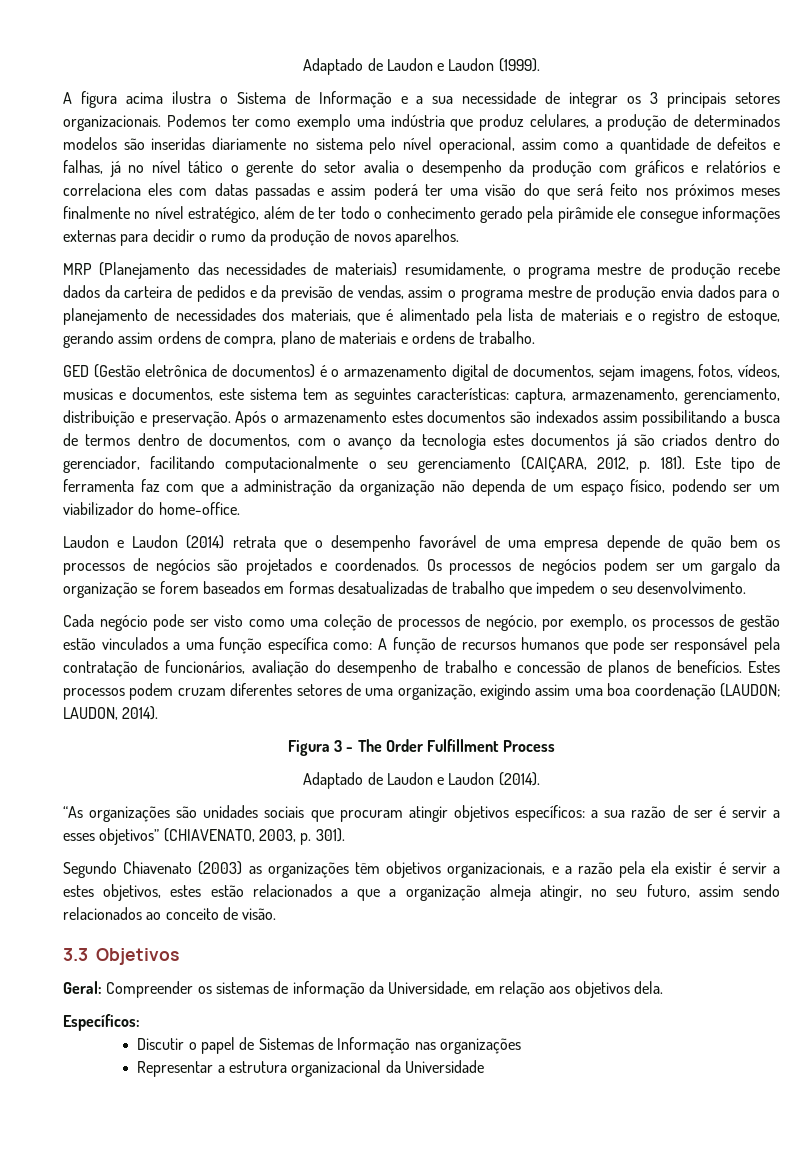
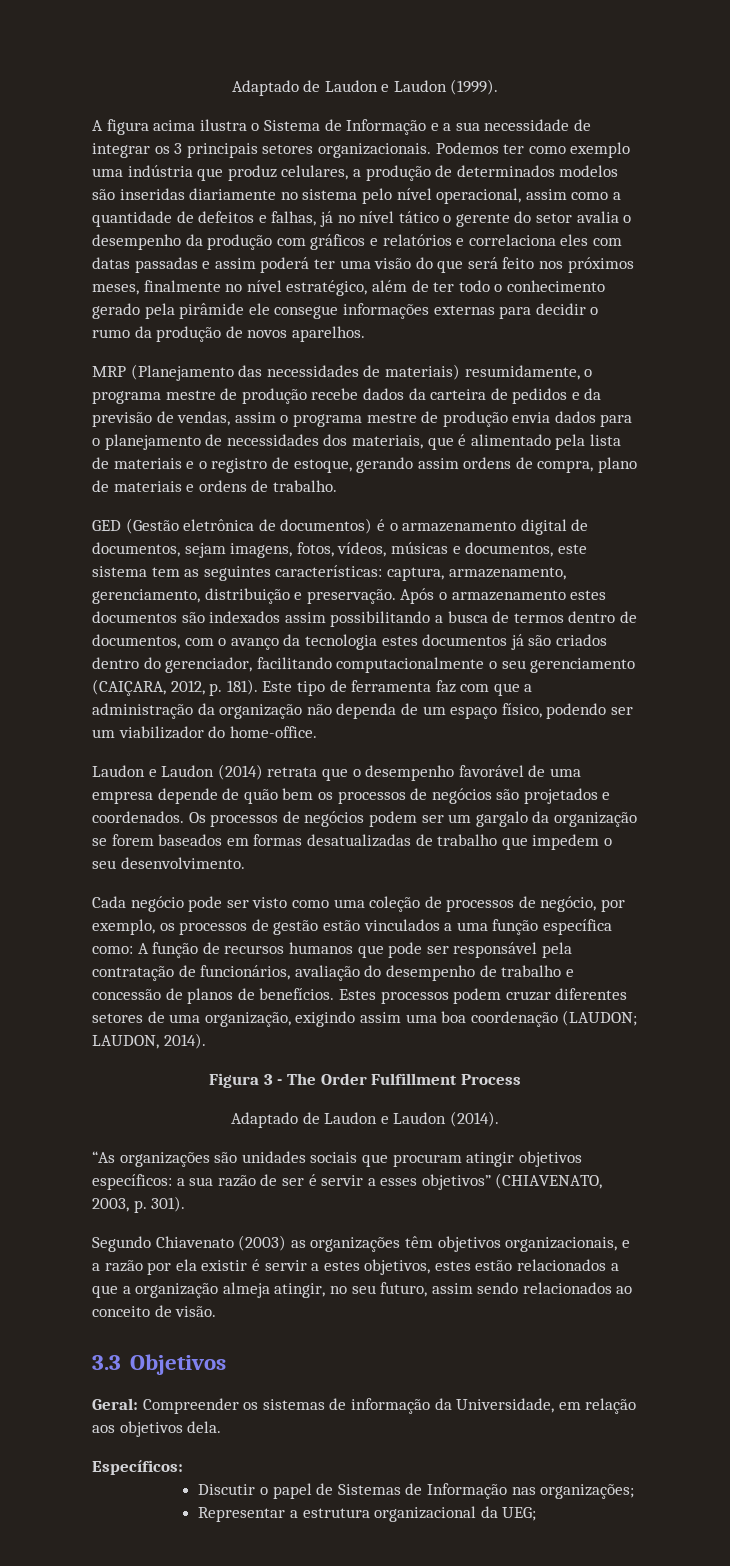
- Podemos ter como exemplo uma indústria que produz celulares, a produção de determinados modelos são inseridas diariamente no sistema pelo nível operacional, assim como a quantidade de defeitos e falhas, já no nível tático o gerente do setor avalia o desempenho da produção com gráficos e relatórios e correlaciona eles com datas passadas e assim poderá ter uma visão do que será feito nos próximos meses finalmente no nível estratégico, além de ter todo o conhecimento gerado pela pirâmide ele consegue informações externas para decidir o rumo da produção de novos aparelhos.
+ Podemos ter como exemplo uma indústria que produz celulares, a produção de determinados modelos são inseridas diariamente no sistema pelo nível operacional, assim como a quantidade de defeitos e falhas, já no nível tático o gerente do setor avalia o desempenho da produção com gráficos e relatórios e correlaciona eles com datas passadas e assim poderá ter uma visão do que será feito nos próximos meses, finalmente no nível estratégico, além de ter todo o conhecimento gerado pela pirâmide ele consegue informações externas para decidir o rumo da produção de novos aparelhos.
- GED (Gestão eletrônica de documentos) é o armazenamento digital de documentos, sejam imagens, fotos, vídeos, musicas e documentos, este sistema tem as seguintes características: captura, armazenamento, gerenciamento, distribuição e preservação.
+ GED (Gestão eletrônica de documentos) é o armazenamento digital de documentos, sejam imagens, fotos, vídeos, músicas e documentos, este sistema tem as seguintes características: captura, armazenamento, gerenciamento, distribuição e preservação.
- Estes processos podem cruzam diferentes setores de uma organização, exigindo assim uma boa coordenação (LAUDON; LAUDON, 2014).
+ Estes processos podem cruzar diferentes setores de uma organização, exigindo assim uma boa coordenação (LAUDON; LAUDON, 2014).
- Segundo Chiavenato (2003) as organizações têm objetivos organizacionais, e a razão pela ela existir é servir a estes objetivos, estes estão relacionados a que a organização almeja atingir, no seu futuro, assim sendo relacionados ao conceito de visão.
+ Segundo Chiavenato (2003) as organizações têm objetivos organizacionais, e a razão por ela existir é servir a estes objetivos, estes estão relacionados a que a organização almeja atingir, no seu futuro, assim sendo relacionados ao conceito de visão.
- Discutir o papel de Sistemas de Informação nas organizações
+ Discutir o papel de Sistemas de Informação nas organizações;
- Representar a estrutura organizacional da Universidade
+ Representar a estrutura organizacional da UEG;

